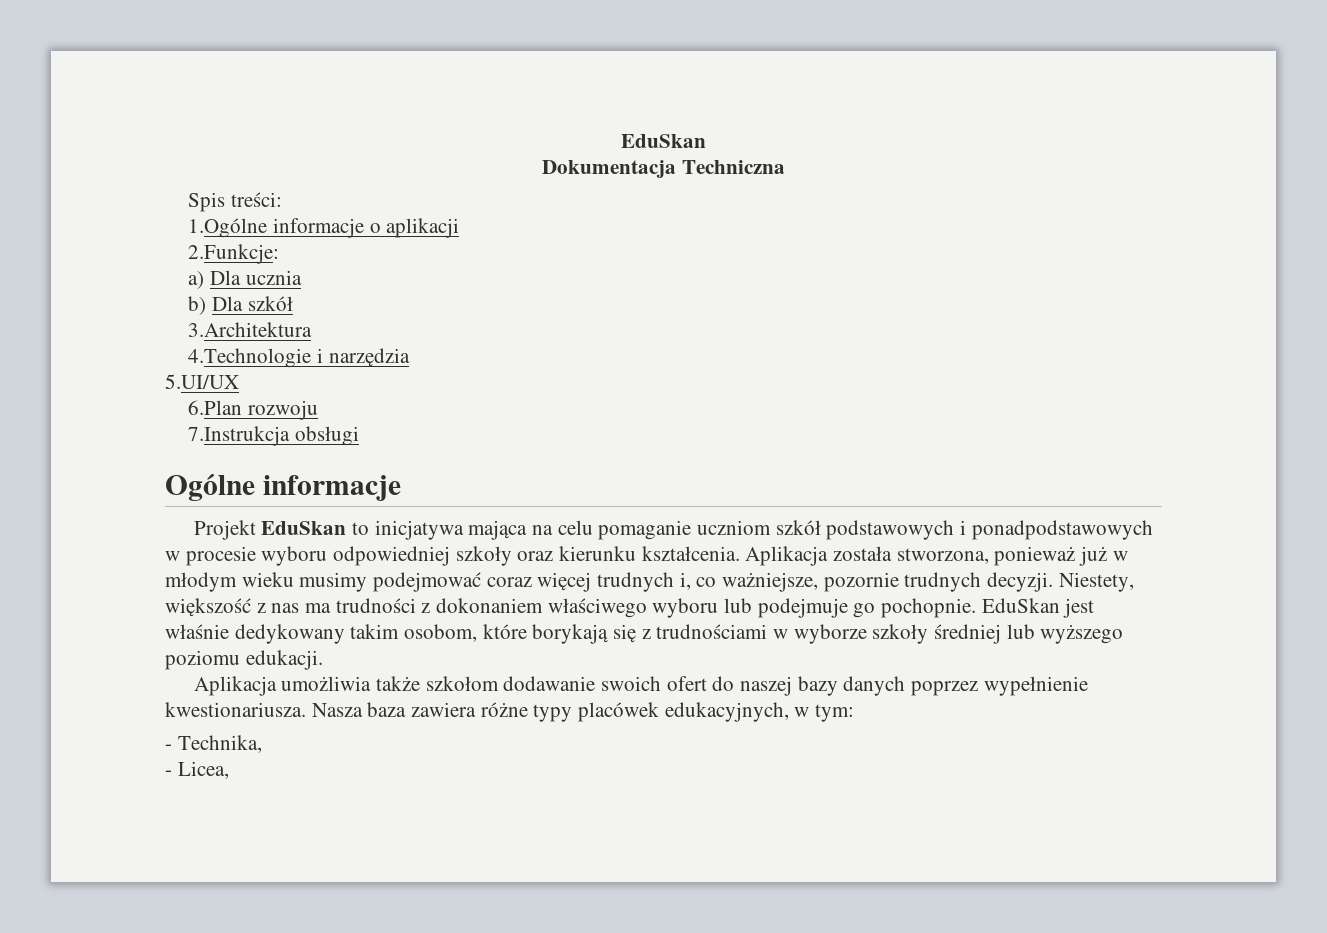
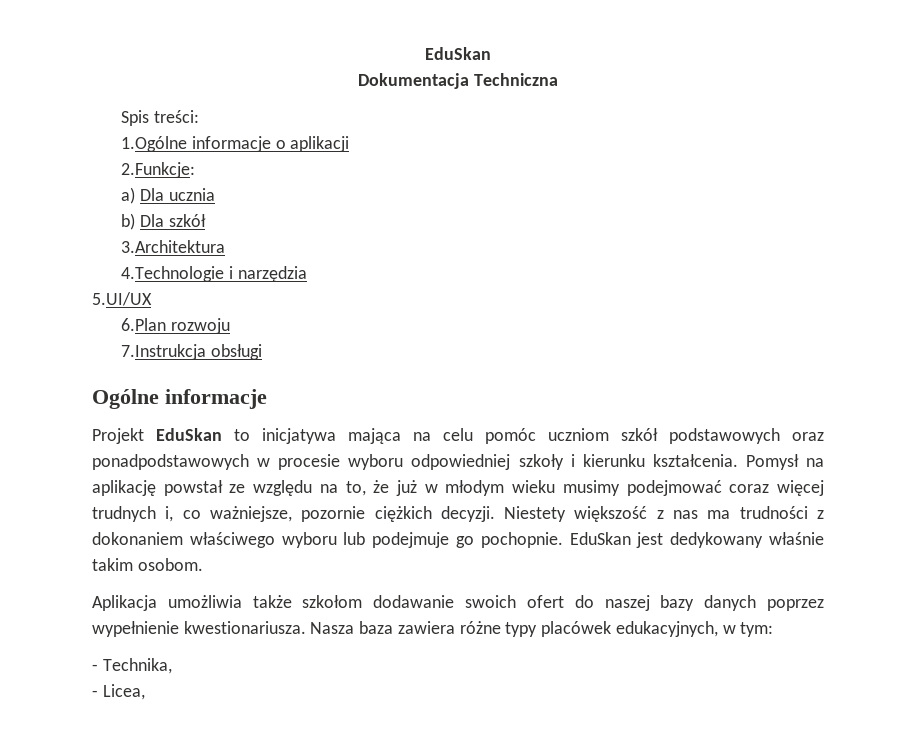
- Projekt EduSkan to inicjatywa mająca na celu pomaganie uczniom szkół podstawowych i ponadpodstawowych w procesie wyboru odpowiedniej szkoły oraz kierunku kształcenia.
+ Projekt EduSkan to inicjatywa mająca na celu pomóc uczniom szkół podstawowych oraz ponadpodstawowych w procesie wyboru odpowiedniej szkoły i kierunku kształcenia.
- Aplikacja została stworzona, ponieważ już w młodym wieku musimy podejmować coraz więcej trudnych i, co ważniejsze, pozornie trudnych decyzji. Niestety, większość z nas ma trudności z dokonaniem właściwego wyboru lub podejmuje go pochopnie.
+ Pomysł na aplikację powstał ze względu na to, że już w młodym wieku musimy podejmować coraz więcej trudnych i, co ważniejsze, pozornie ciężkich decyzji. Niestety większość z nas ma trudności z dokonaniem właściwego wyboru lub podejmuje go pochopnie.
- EduSkan jest właśnie dedykowany takim osobom, które borykają się z trudnościami w wyborze szkoły średniej lub wyższego poziomu edukacji.
+ EduSkan jest dedykowany właśnie takim osobom.

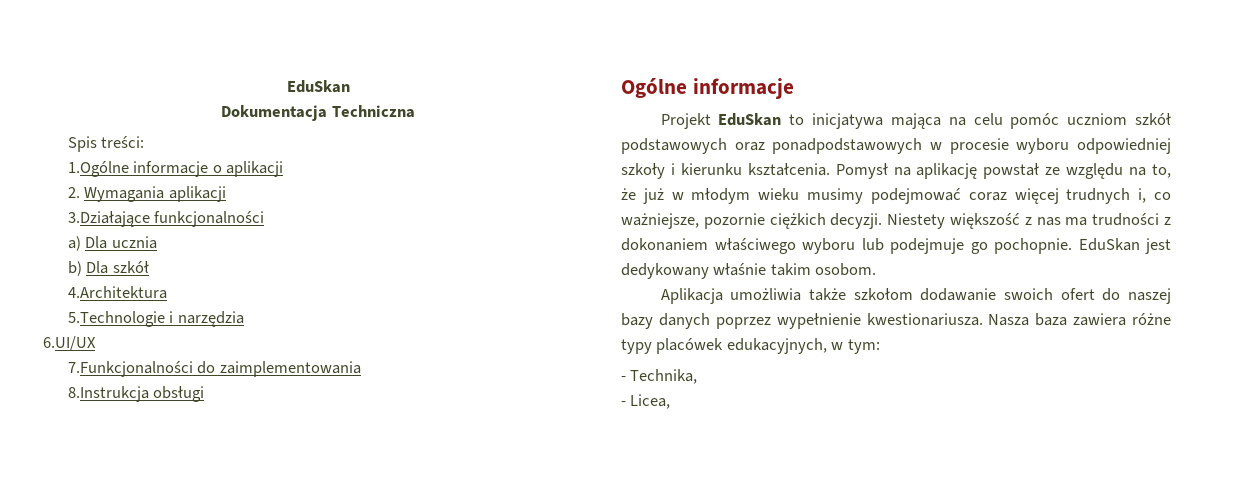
- 2.Funkcje:
+ 2. Wymagania aplikacji
+ 3.Działające funkcjonalności
- 3.Architektura
- 4.Technologie i narzędzia
+ 4.Architektura
+ 5.Technologie i narzędzia
- 5.UI/UX
- 6.Plan rozwoju
- 7.Instrukcja obsługi
+ 6.UI/UX
+ 7.Funkcjonalności do zaimplementowania
+ 8.Instrukcja obsługi

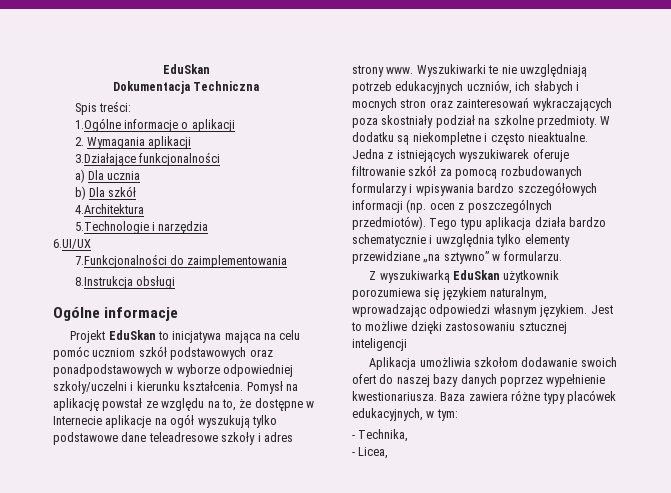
- Projekt EduSkan to inicjatywa mająca na celu pomóc uczniom szkół podstawowych oraz ponadpodstawowych w procesie wyboru odpowiedniej szkoły i kierunku kształcenia.
+ Projekt EduSkan to inicjatywa mająca na celu pomóc uczniom szkół podstawowych oraz ponadpodstawowych w wyborze odpowiedniej szkoły/uczelni i kierunku kształcenia.
- Pomysł na aplikację powstał ze względu na to, że już w młodym wieku musimy podejmować coraz więcej trudnych i, co ważniejsze, pozornie ciężkich decyzji. Niestety większość z nas ma trudności z dokonaniem właściwego wyboru lub podejmuje go pochopnie. EduSkan jest dedykowany właśnie takim osobom.
+ Pomysł na aplikację powstał ze względu na to, że dostępne w Internecie aplikacje na ogół wyszukują tylko podstawowe dane teleadresowe szkoły i adres strony www. Wyszukiwarki te nie uwzględniają potrzeb edukacyjnych uczniów, ich słabych i mocnych stron oraz zainteresowań wykraczających poza skostniały podział na szkolne przedmioty. W dodatku są niekompletne i często nieaktualne. Jedna z istniejących wyszukiwarek oferuje filtrowanie szkół za pomocą rozbudowanych formularzy i wpisywania bardzo szczegółowych informacji (np. ocen z poszczególnych przedmiotów). Tego typu aplikacja działa bardzo schematycznie i uwzględnia tylko elementy przewidziane „na sztywno” w formularzu.
+ Z wyszukiwarką EduSkan użytkownik porozumiewa się językiem naturalnym, wprowadzając odpowiedzi własnym językiem. Jest to możliwe dzięki zastosowaniu sztucznej inteligencji
- Aplikacja umożliwia także szkołom dodawanie swoich ofert do naszej bazy danych poprzez wypełnienie kwestionariusza.
+ Aplikacja umożliwia szkołom dodawanie swoich ofert do naszej bazy danych poprzez wypełnienie kwestionariusza.
- Nasza baza zawiera różne typy placówek edukacyjnych, w tym:
+ Baza zawiera różne typy placówek edukacyjnych, w tym:

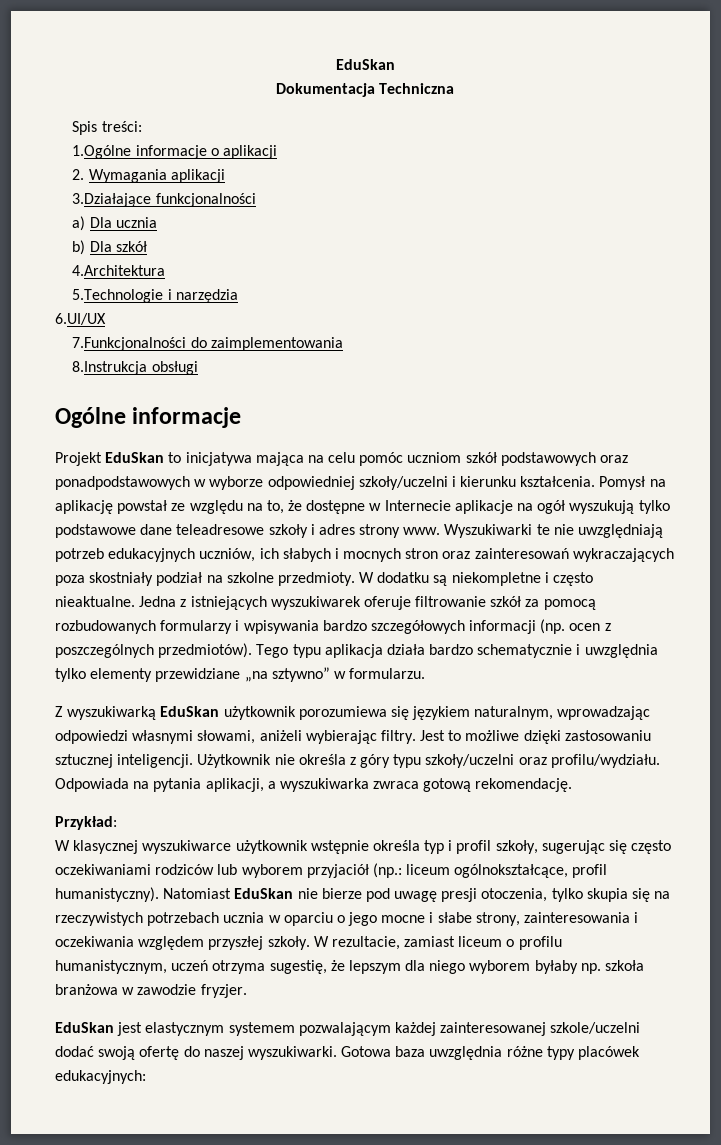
- Z wyszukiwarką EduSkan użytkownik porozumiewa się językiem naturalnym, wprowadzając odpowiedzi własnym językiem.
+ Z wyszukiwarką EduSkan użytkownik porozumiewa się językiem naturalnym, wprowadzając odpowiedzi własnymi słowami, aniżeli wybierając filtry.
- Jest to możliwe dzięki zastosowaniu sztucznej inteligencji
- Aplikacja umożliwia szkołom dodawanie swoich ofert do naszej bazy danych poprzez wypełnienie kwestionariusza. Baza zawiera różne typy placówek edukacyjnych, w tym:
- - Technika,
- - Licea,
+ Jest to możliwe dzięki zastosowaniu sztucznej inteligencji. Użytkownik nie określa z góry typu szkoły/uczelni oraz profilu/wydziału. Odpowiada na pytania aplikacji, a wyszukiwarka zwraca gotową rekomendację.
+ Przykład:
+ W klasycznej wyszukiwarce użytkownik wstępnie określa typ i profil szkoły, sugerując się często oczekiwaniami rodziców lub wyborem przyjaciół (np.: liceum ogólnokształcące, profil humanistyczny). Natomiast EduSkan nie bierze pod uwagę presji otoczenia, tylko skupia się na rzeczywistych potrzebach ucznia w oparciu o jego mocne i słabe strony, zainteresowania i oczekiwania względem przyszłej szkoły. W rezultacie, zamiast liceum o profilu humanistycznym, uczeń otrzyma sugestię, że lepszym dla niego wyborem byłaby np. szkoła branżowa w zawodzie fryzjer.
+ EduSkan jest elastycznym systemem pozwalającym każdej zainteresowanej szkole/uczelni dodać swoją ofertę do naszej wyszukiwarki. Gotowa baza uwzględnia różne typy placówek edukacyjnych:

